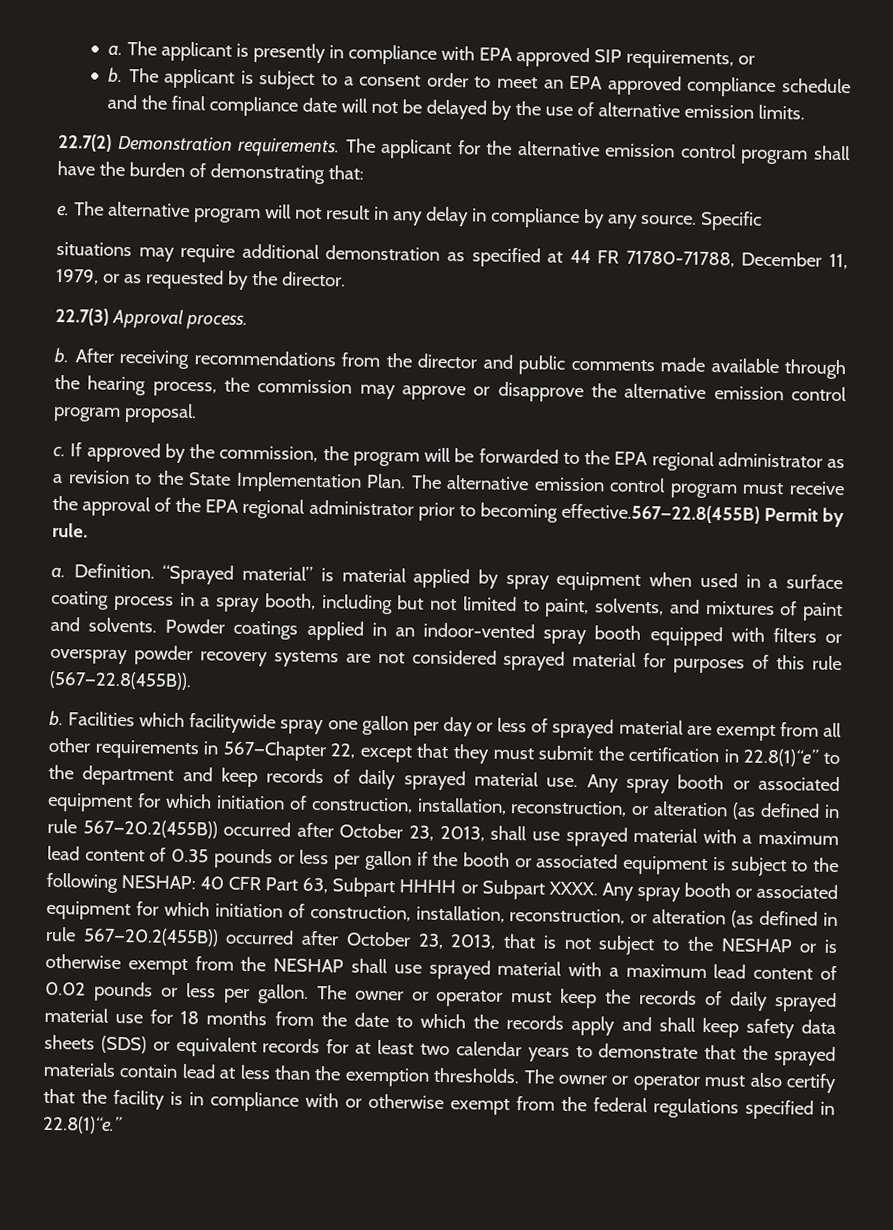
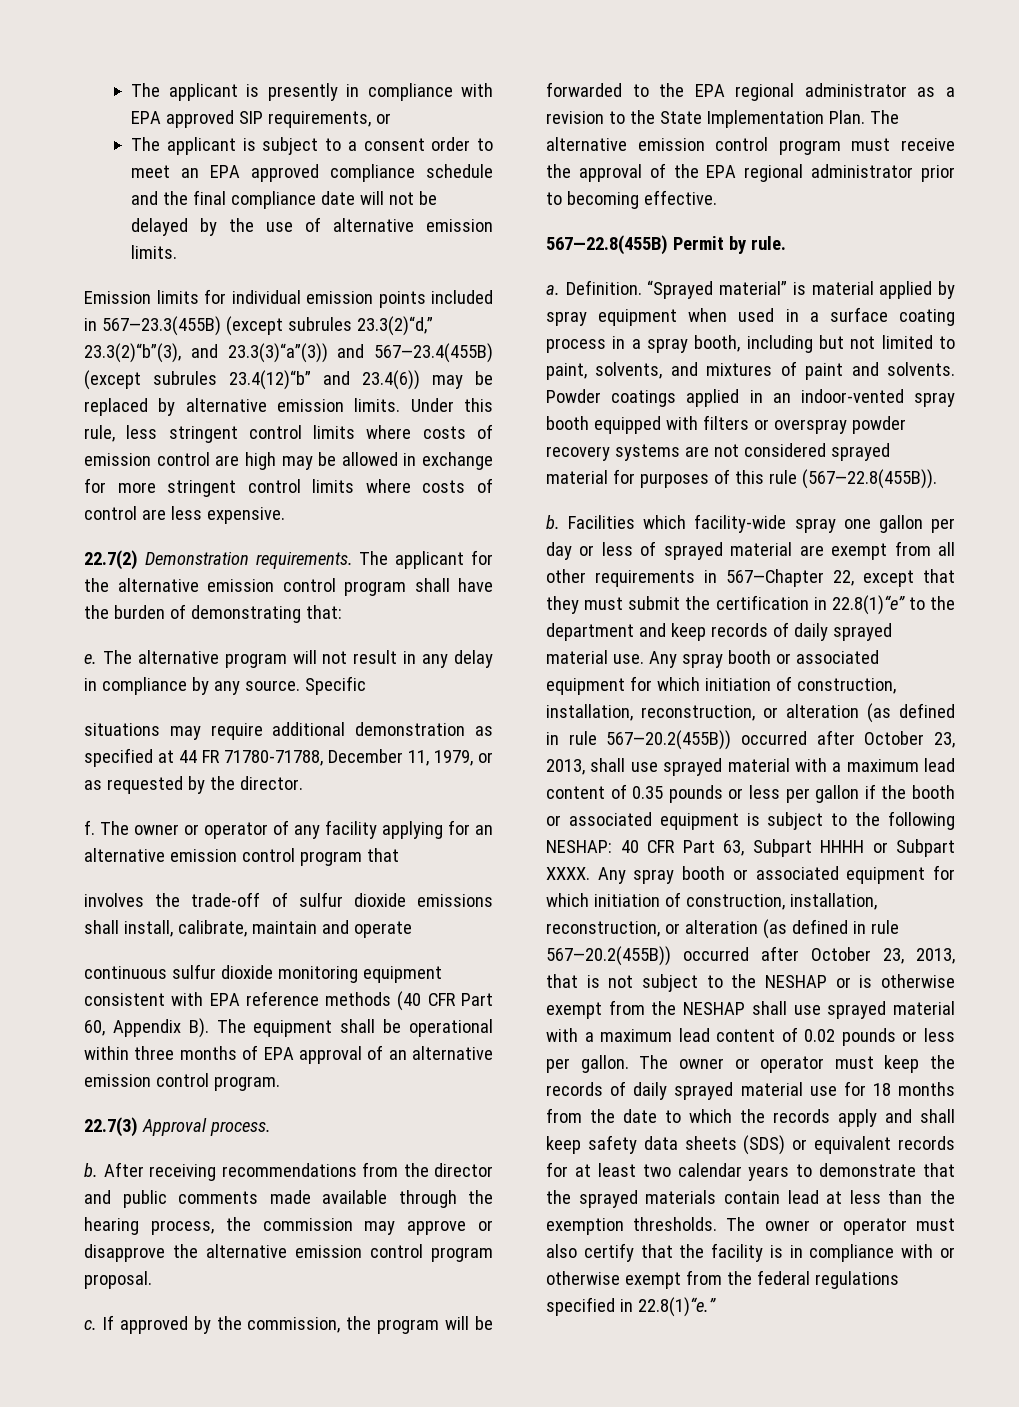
- a. The applicant is presently in compliance with EPA approved SIP requirements, or
- b. The applicant is subject to a consent order to meet an EPA approved compliance schedule and the final compliance date will not be delayed by the use of alternative emission limits.
+ The applicant is presently in compliance with EPA approved SIP requirements, or
+ The applicant is subject to a consent order to meet an EPA approved compliance schedule and the final compliance date will not be delayed by the use of alternative emission limits.
+ Emission limits for individual emission points included in 567—23.3(455B) (except subrules 23.3(2)“d,” 23.3(2)“b”(3), and 23.3(3)“a”(3)) and 567—23.4(455B) (except subrules 23.4(12)“b” and 23.4(6)) may be replaced by alternative emission limits. Under this rule, less stringent control limits where costs of emission control are high may be allowed in exchange for more stringent control limits where costs of control are less expensive.
+ f. The owner or operator of any facility applying for an alternative emission control program that
+ involves the trade-off of sulfur dioxide emissions shall install, calibrate, maintain and operate
+ continuous sulfur dioxide monitoring equipment consistent with EPA reference methods (40 CFR Part 60, Appendix B). The equipment shall be operational within three months of EPA approval of an alternative emission control program.
- The alternative emission control program must receive the approval of the EPA regional administrator prior to becoming effective.567—22.8(455B) Permit by rule.
+ The alternative emission control program must receive the approval of the EPA regional administrator prior to becoming effective.
+ 567—22.8(455B) Permit by rule.
- Facilities which facilitywide spray one gallon per day or less of sprayed material are exempt from all other requirements in 567—Chapter 22, except that they must submit the certification in 22.8(1)“e” to the department and keep records of daily sprayed material use.
+ Facilities which facility-wide spray one gallon per day or less of sprayed material are exempt from all other requirements in 567—Chapter 22, except that they must submit the certification in 22.8(1)“e” to the department and keep records of daily sprayed material use.

